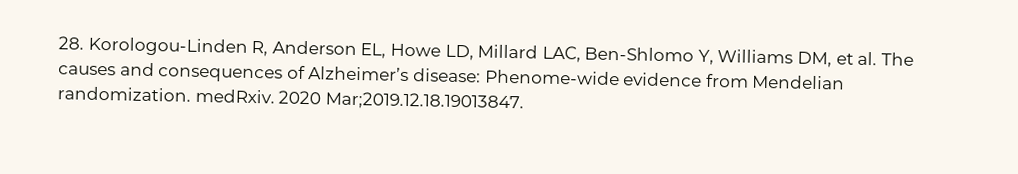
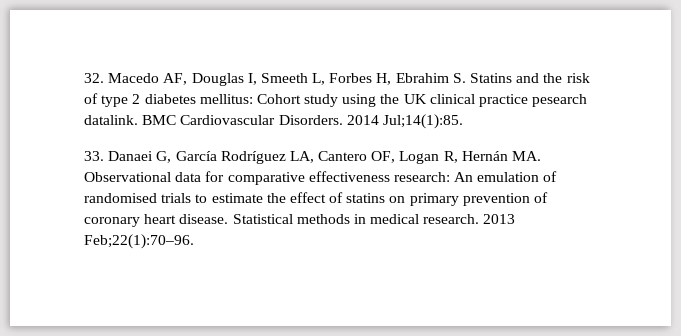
- 28. Korologou-Linden R, Anderson EL, Howe LD, Millard LAC, Ben-Shlomo Y, Williams DM, et al. The causes and consequences of Alzheimer’s disease: Phenome-wide evidence from Mendelian randomization. medRxiv. 2020 Mar;2019.12.18.19013847.
+ 32. Macedo AF, Douglas I, Smeeth L, Forbes H, Ebrahim S. Statins and the risk of type 2 diabetes mellitus: Cohort study using the UK clinical practice pesearch datalink. BMC Cardiovascular Disorders. 2014 Jul;14(1):85.
+ 33. Danaei G, García Rodríguez LA, Cantero OF, Logan R, Hernán MA. Observational data for comparative effectiveness research: An emulation of randomised trials to estimate the effect of statins on primary prevention of coronary heart disease. Statistical methods in medical research. 2013 Feb;22(1):70–96.

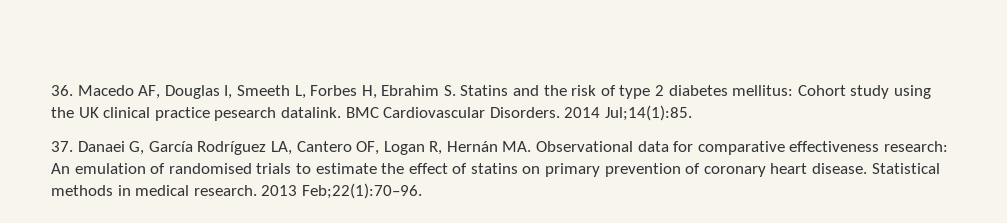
- 32. Macedo AF, Douglas I, Smeeth L, Forbes H, Ebrahim S. Statins and the risk of type 2 diabetes mellitus: Cohort study using the UK clinical practice pesearch datalink.
+ 36. Macedo AF, Douglas I, Smeeth L, Forbes H, Ebrahim S. Statins and the risk of type 2 diabetes mellitus: Cohort study using the UK clinical practice pesearch datalink.
- 33. Danaei G, García Rodríguez LA, Cantero OF, Logan R, Hernán MA. Observational data for comparative effectiveness research: An emulation of randomised trials to estimate the effect of statins on primary prevention of coronary heart disease.
+ 37. Danaei G, García Rodríguez LA, Cantero OF, Logan R, Hernán MA. Observational data for comparative effectiveness research: An emulation of randomised trials to estimate the effect of statins on primary prevention of coronary heart disease.

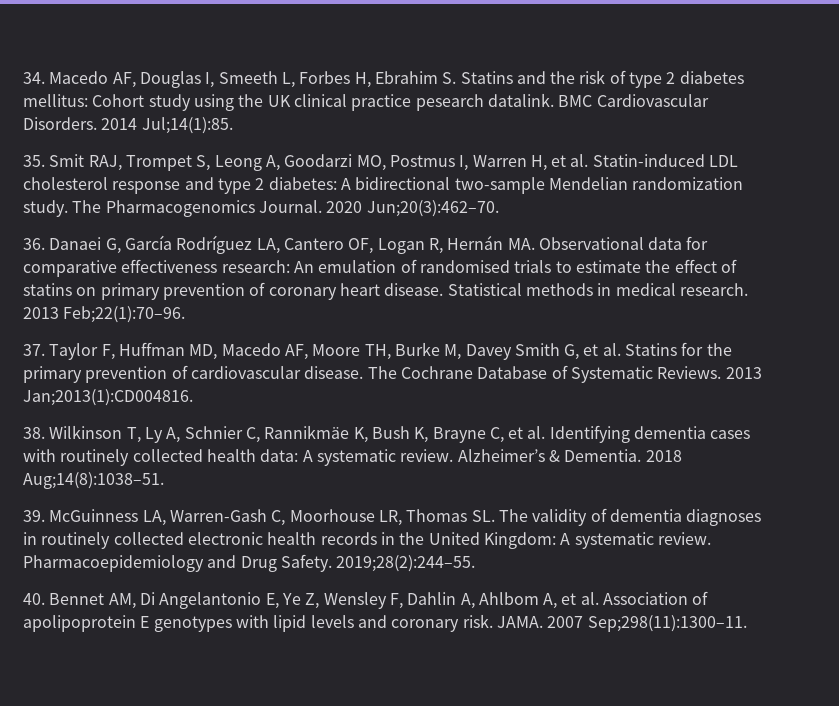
- 36. Macedo AF, Douglas I, Smeeth L, Forbes H, Ebrahim S. Statins and the risk of type 2 diabetes mellitus: Cohort study using the UK clinical practice pesearch datalink.
+ 34. Macedo AF, Douglas I, Smeeth L, Forbes H, Ebrahim S. Statins and the risk of type 2 diabetes mellitus: Cohort study using the UK clinical practice pesearch datalink.
- 37. Danaei G, García Rodríguez LA, Cantero OF, Logan R, Hernán MA. Observational data for comparative effectiveness research: An emulation of randomised trials to estimate the effect of statins on primary prevention of coronary heart disease.
+ 35. Smit RAJ, Trompet S, Leong A, Goodarzi MO, Postmus I, Warren H, et al. Statin-induced LDL cholesterol response and type 2 diabetes: A bidirectional two-sample Mendelian randomization study. The Pharmacogenomics Journal. 2020 Jun;20(3):462–70.
+ 36. Danaei G, García Rodríguez LA, Cantero OF, Logan R, Hernán MA. Observational data for comparative effectiveness research: An emulation of randomised trials to estimate the effect of statins on primary prevention of coronary heart disease.
+ 37. Taylor F, Huffman MD, Macedo AF, Moore TH, Burke M, Davey Smith G, et al. Statins for the primary prevention of cardiovascular disease. The Cochrane Database of Systematic Reviews. 2013 Jan;2013(1):CD004816.
+ 38. Wilkinson T, Ly A, Schnier C, Rannikmäe K, Bush K, Brayne C, et al. Identifying dementia cases with routinely collected health data: A systematic review. Alzheimer’s & Dementia. 2018 Aug;14(8):1038–51.
+ 39. McGuinness LA, Warren-Gash C, Moorhouse LR, Thomas SL. The validity of dementia diagnoses in routinely collected electronic health records in the United Kingdom: A systematic review. Pharmacoepidemiology and Drug Safety. 2019;28(2):244–55.
+ 40. Bennet AM, Di Angelantonio E, Ye Z, Wensley F, Dahlin A, Ahlbom A, et al. Association of apolipoprotein E genotypes with lipid levels and coronary risk. JAMA. 2007 Sep;298(11):1300–11.

